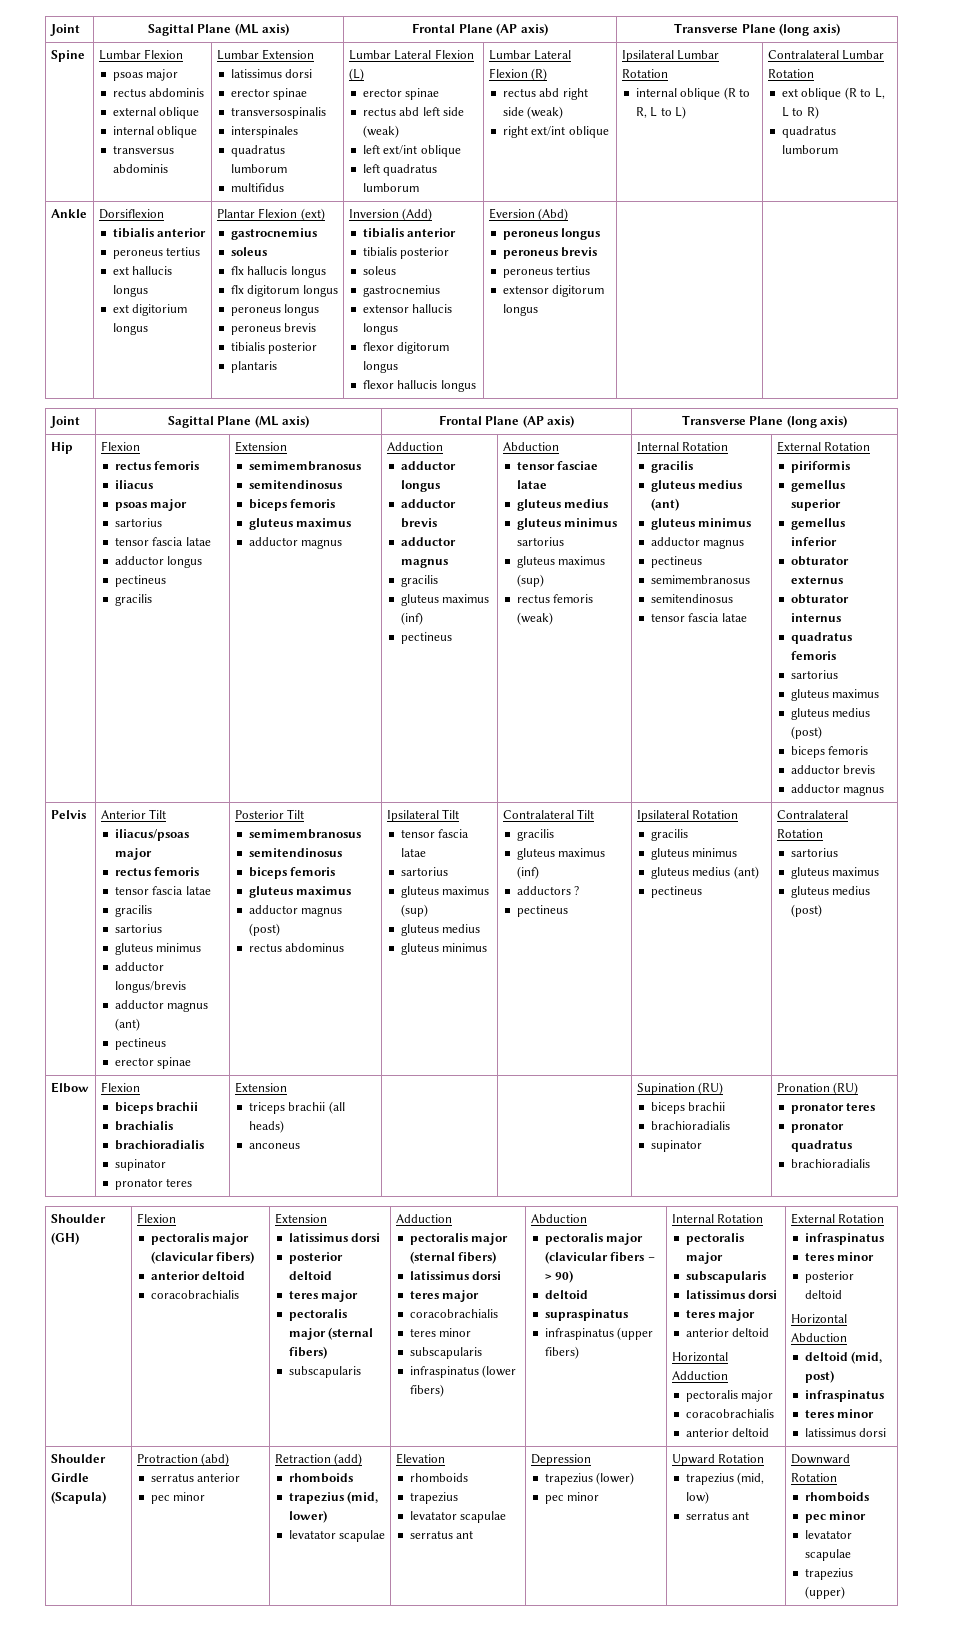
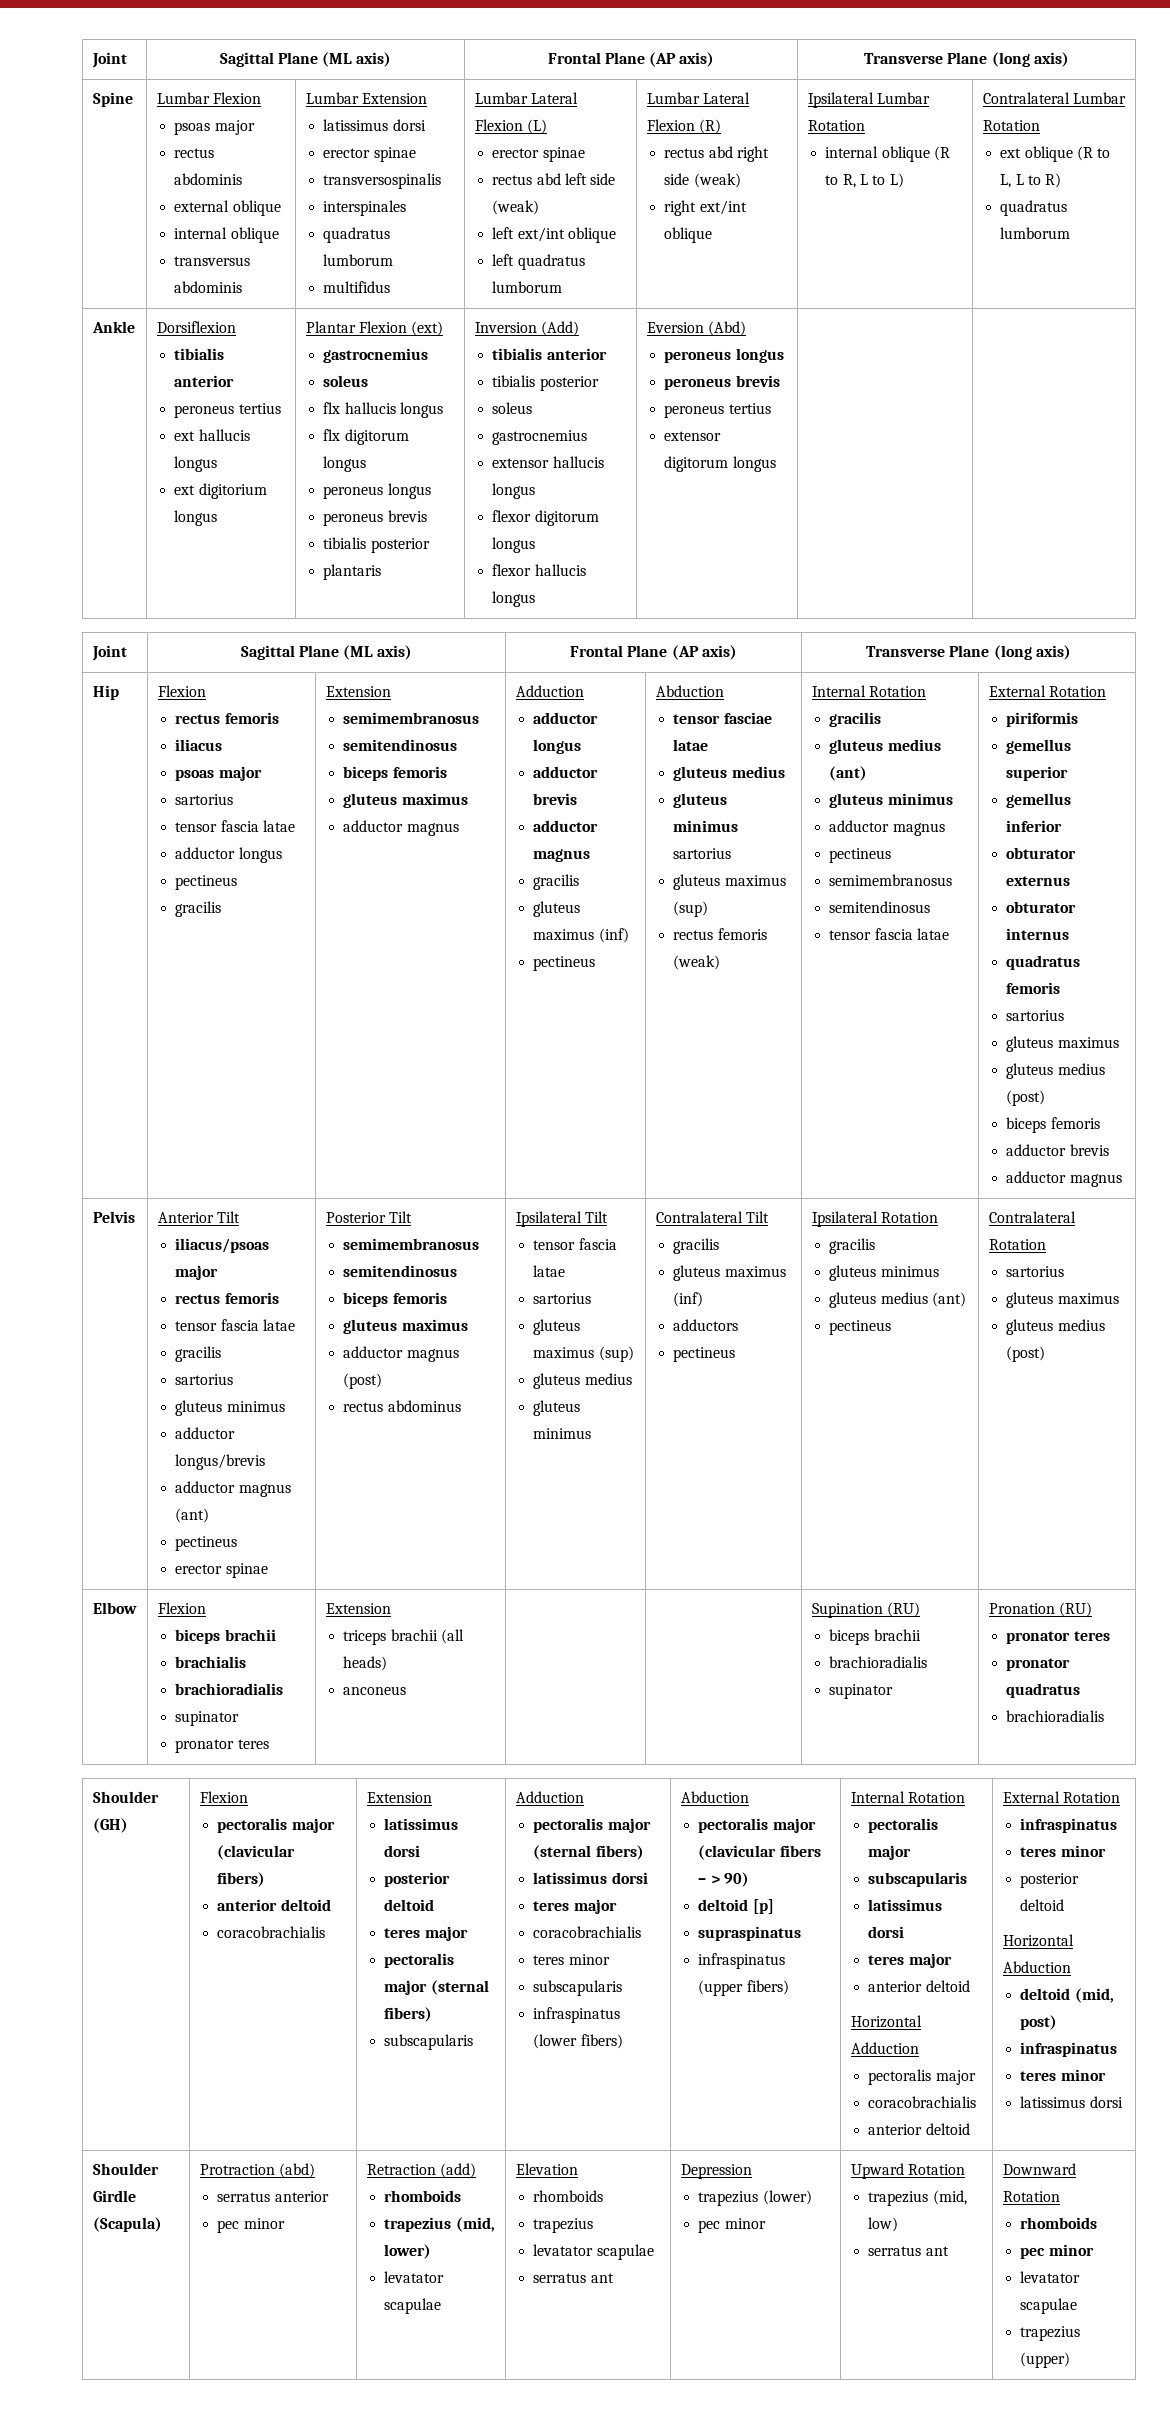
- adductors ?
+ adductors
  pectoralis major (clavicular fibers – > 90)
- deltoid
+ deltoid [p]

